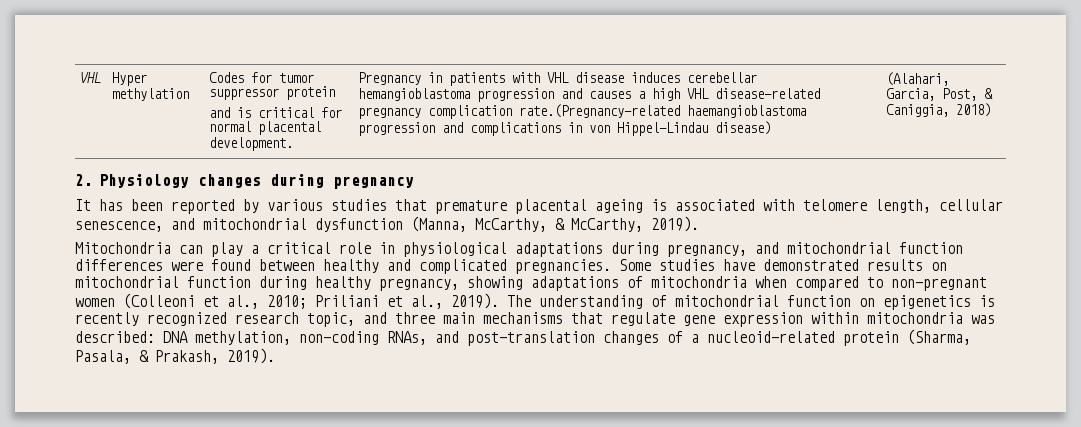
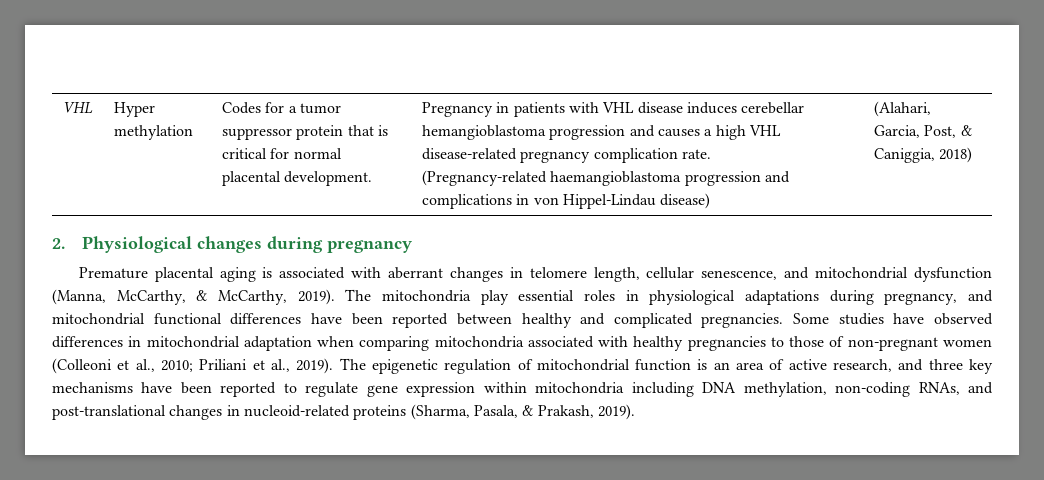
- Codes for tumor suppressor protein
- and is critical for normal placental development.
+ Codes for a tumor suppressor protein that is critical for normal placental development.
- Pregnancy in patients with VHL disease induces cerebellar hemangioblastoma progression and causes a high VHL disease-related pregnancy complication rate.(Pregnancy-related haemangioblastoma progression and complications in von Hippel-Lindau disease)
+ Pregnancy in patients with VHL disease induces cerebellar hemangioblastoma progression and causes a high VHL disease-related pregnancy complication rate. (Pregnancy-related haemangioblastoma progression and complications in von Hippel-Lindau disease)
- 2. Physiology changes during pregnancy
+ 2. Physiological changes during pregnancy
- It has been reported by various studies that premature placental ageing is associated with telomere length, cellular senescence, and mitochondrial dysfunction (Manna, McCarthy, & McCarthy, 2019).
- Mitochondria can play a critical role in physiological adaptations during pregnancy, and mitochondrial function differences were found between healthy and complicated pregnancies.
+ Premature placental aging is associated with aberrant changes in telomere length, cellular senescence, and mitochondrial dysfunction (Manna, McCarthy, & McCarthy, 2019). The mitochondria play essential roles in physiological adaptations during pregnancy, and mitochondrial functional differences have been reported between healthy and complicated pregnancies.
- Some studies have demonstrated results on mitochondrial function during healthy pregnancy, showing adaptations of mitochondria when compared to non-pregnant women (Colleoni et al., 2010; Priliani et al., 2019).
+ Some studies have observed differences in mitochondrial adaptation when comparing mitochondria associated with healthy pregnancies to those of non-pregnant women (Colleoni et al., 2010; Priliani et al., 2019).
- The understanding of mitochondrial function on epigenetics is recently recognized research topic, and three main mechanisms that regulate gene expression within mitochondria was described: DNA methylation, non-coding RNAs, and post-translation changes of a nucleoid-related protein (Sharma, Pasala, & Prakash, 2019).
+ The epigenetic regulation of mitochondrial function is an area of active research, and three key mechanisms have been reported to regulate gene expression within mitochondria including DNA methylation, non-coding RNAs, and post-translational changes in nucleoid-related proteins (Sharma, Pasala, & Prakash, 2019).

